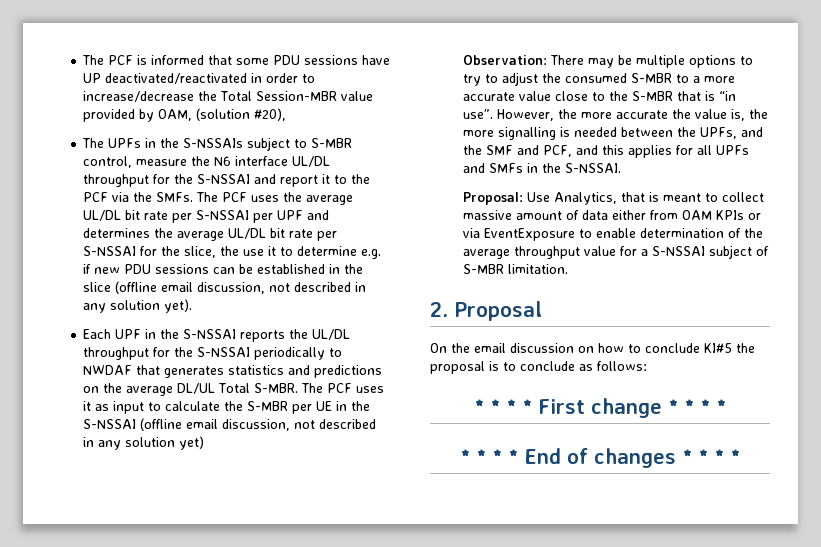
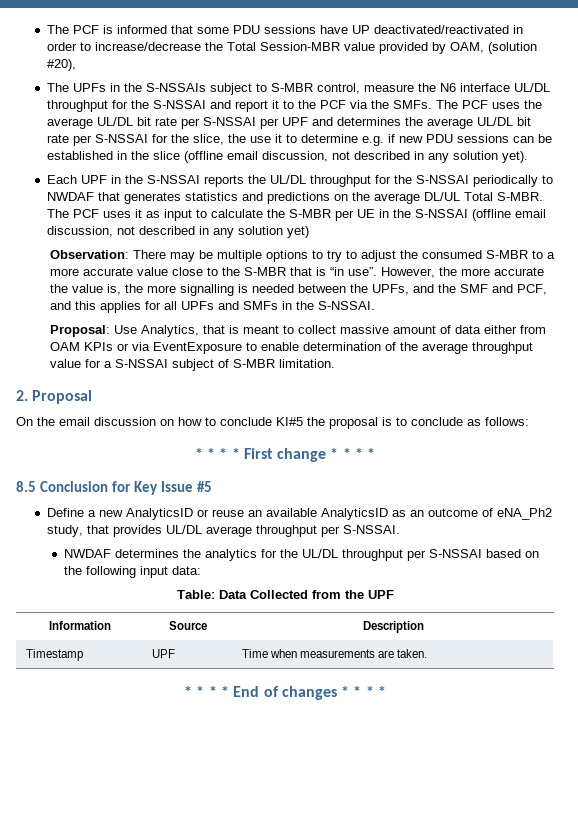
+ 8.5 Conclusion for Key Issue #5
+ Define a new AnalyticsID or reuse an available AnalyticsID as an outcome of eNA_Ph2 study, that provides UL/DL average throughput per S-NSSAI.
+ NWDAF determines the analytics for the UL/DL throughput per S-NSSAI based on the following input data:
+ Table: Data Collected from the UPF
+ Information | Source | Description
+ Timestamp | UPF | Time when measurements are taken.

